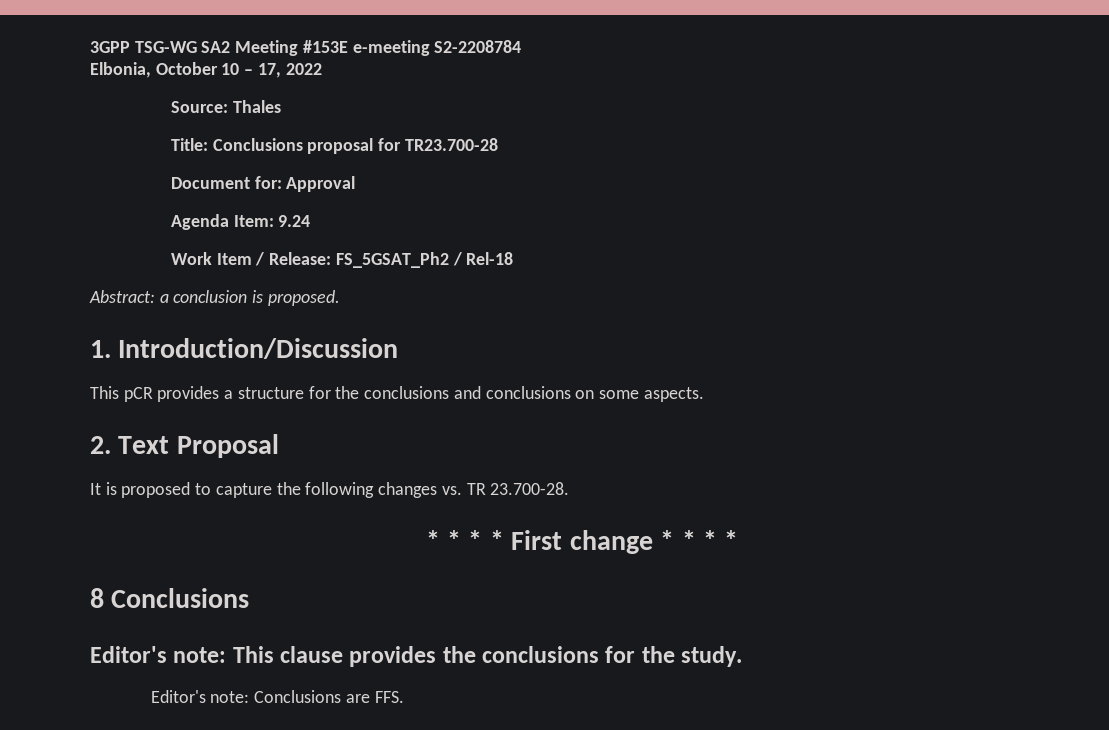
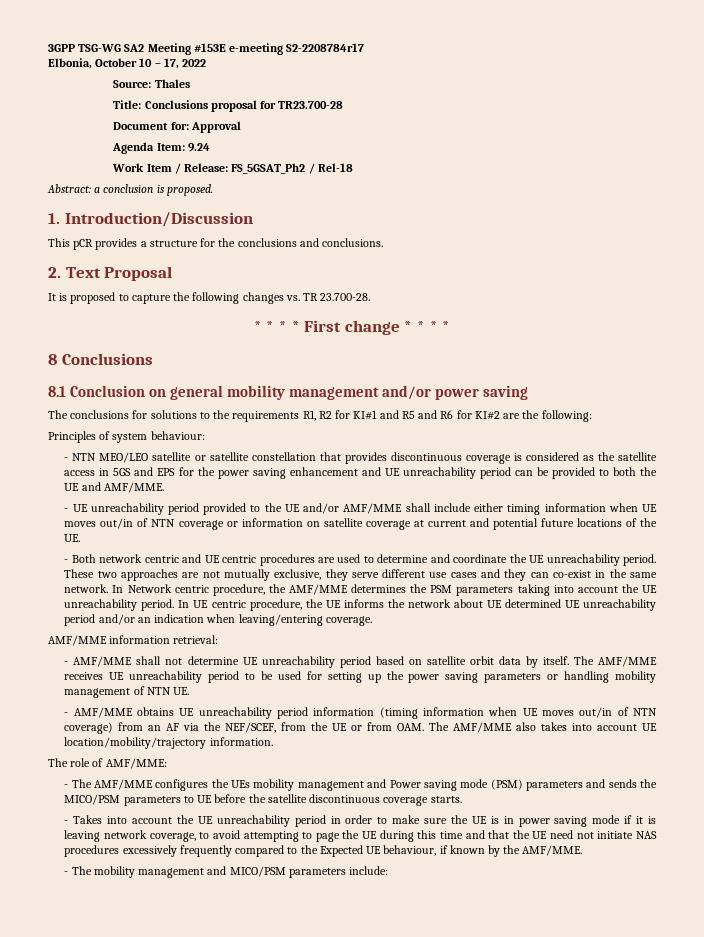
- 3GPP TSG-WG SA2 Meeting #153E e-meeting S2-2208784
+ 3GPP TSG-WG SA2 Meeting #153E e-meeting S2-2208784r17
- This pCR provides a structure for the conclusions and conclusions on some aspects.
+ This pCR provides a structure for the conclusions and conclusions.
- Editor's note: This clause provides the conclusions for the study.
- Editor's note: Conclusions are FFS.
+ 8.1 Conclusion on general mobility management and/or power saving
+ The conclusions for solutions to the requirements R1, R2 for KI#1 and R5 and R6 for KI#2 are the following:
+ Principles of system behaviour:
+ - NTN MEO/LEO satellite or satellite constellation that provides discontinuous coverage is considered as the satellite access in 5GS and EPS for the power saving enhancement and UE unreachability period can be provided to both the UE and AMF/MME.
+ - UE unreachability period provided to the UE and/or AMF/MME shall include either timing information when UE moves out/in of NTN coverage or information on satellite coverage at current and potential future locations of the UE.
+ - Both network centric and UE centric procedures are used to determine and coordinate the UE unreachability period. These two approaches are not mutually exclusive, they serve different use cases and they can co-exist in the same network. In Network centric procedure, the AMF/MME determines the PSM parameters taking into account the UE unreachability period. In UE centric procedure, the UE informs the network about UE determined UE unreachability period and/or an indication when leaving/entering coverage.
+ AMF/MME information retrieval:
+ - AMF/MME shall not determine UE unreachability period based on satellite orbit data by itself. The AMF/MME receives UE unreachability period to be used for setting up the power saving parameters or handling mobility management of NTN UE.
+ - AMF/MME obtains UE unreachability period information (timing information when UE moves out/in of NTN coverage) from an AF via the NEF/SCEF, from the UE or from OAM. The AMF/MME also takes into account UE location/mobility/trajectory information.
+ The role of AMF/MME:
+ - The AMF/MME configures the UEs mobility management and Power saving mode (PSM) parameters and sends the MICO/PSM parameters to UE before the satellite discontinuous coverage starts.
+ - Takes into account the UE unreachability period in order to make sure the UE is in power saving mode if it is leaving network coverage, to avoid attempting to page the UE during this time and that the UE need not initiate NAS procedures excessively frequently compared to the Expected UE behaviour, if known by the AMF/MME.
+ - The mobility management and MICO/PSM parameters include:

